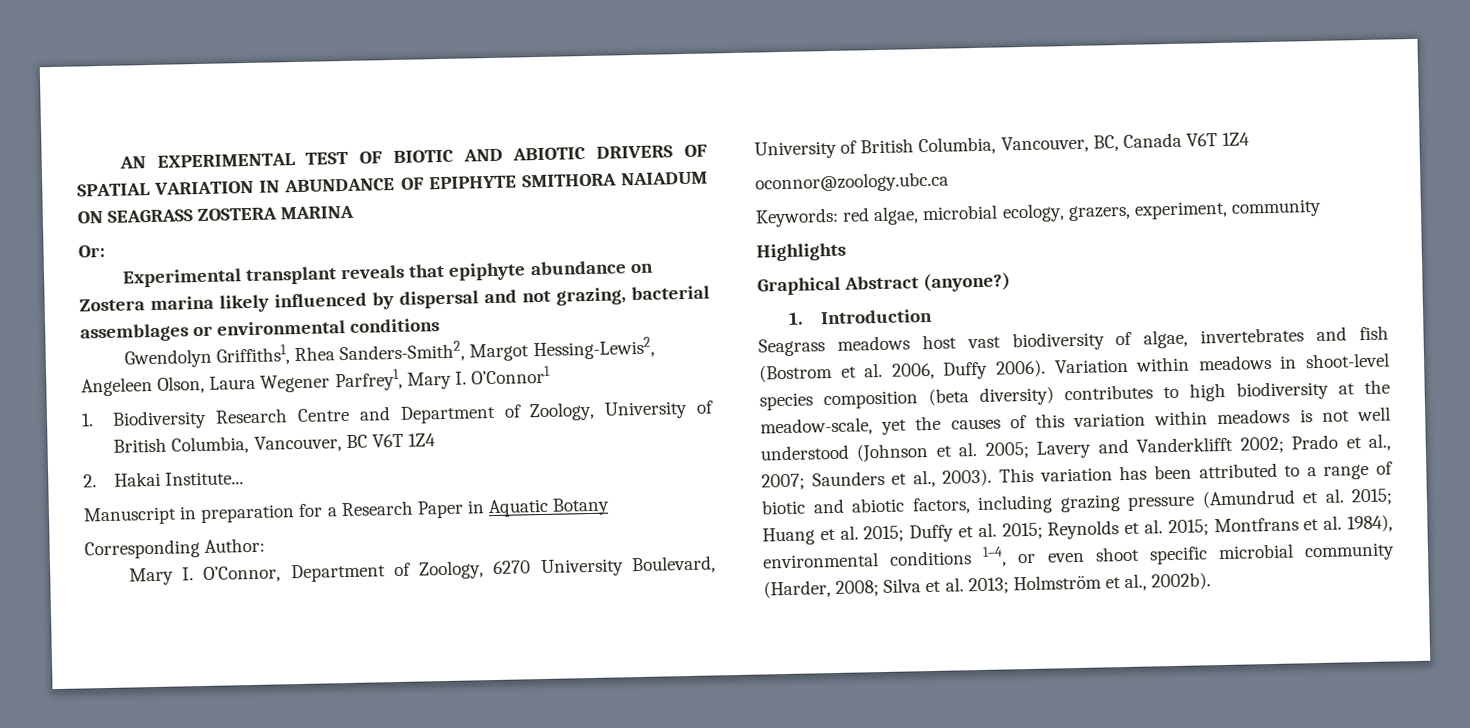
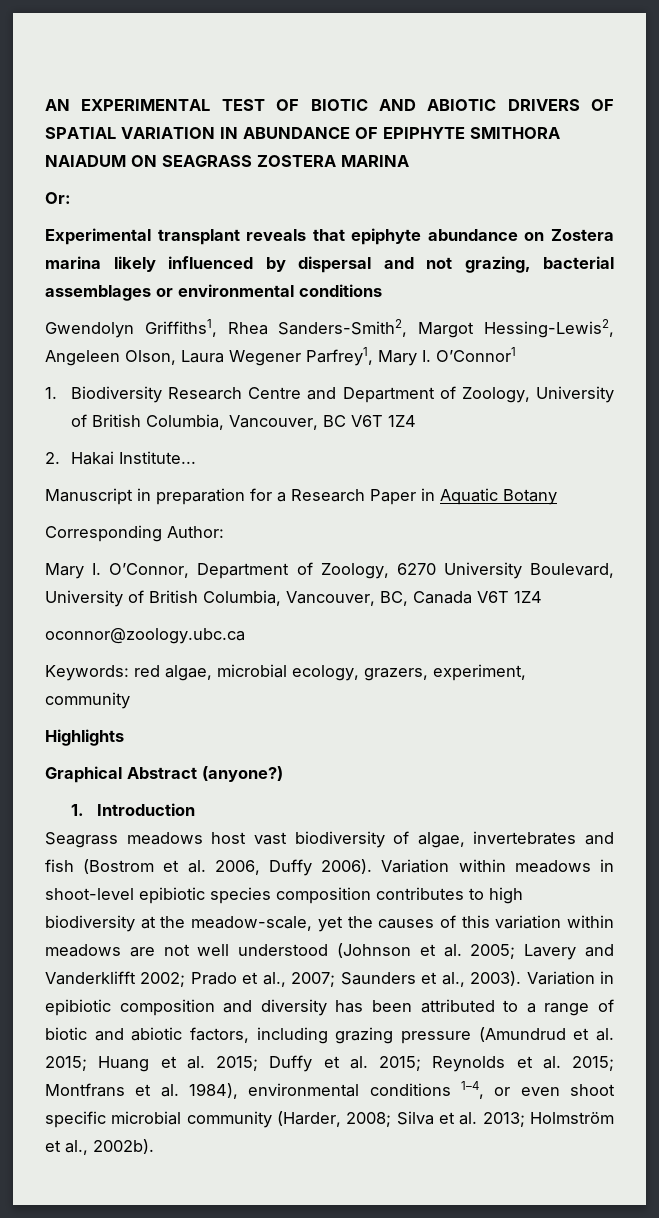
- Variation within meadows in shoot-level species composition (beta diversity) contributes to high biodiversity at the meadow-scale, yet the causes of this variation within meadows is not well understood (Johnson et al. 2005; Lavery and Vanderklifft 2002; Prado et al., 2007; Saunders et al., 2003).
+ Variation within meadows in shoot-level epibiotic species composition contributes to high biodiversity at the meadow-scale, yet the causes of this variation within meadows are not well understood (Johnson et al. 2005; Lavery and Vanderklifft 2002; Prado et al., 2007; Saunders et al., 2003).
- This variation has been attributed to a range of biotic and abiotic factors, including grazing pressure (Amundrud et al. 2015; Huang et al. 2015; Duffy et al. 2015; Reynolds et al. 2015; Montfrans et al. 1984), environmental conditions 1–4, or even shoot specific microbial community (Harder, 2008; Silva et al. 2013; Holmström et al., 2002b).
+ Variation in epibiotic composition and diversity has been attributed to a range of biotic and abiotic factors, including grazing pressure (Amundrud et al. 2015; Huang et al. 2015; Duffy et al. 2015; Reynolds et al. 2015; Montfrans et al. 1984), environmental conditions 1–4, or even shoot specific microbial community (Harder, 2008; Silva et al. 2013; Holmström et al., 2002b).

